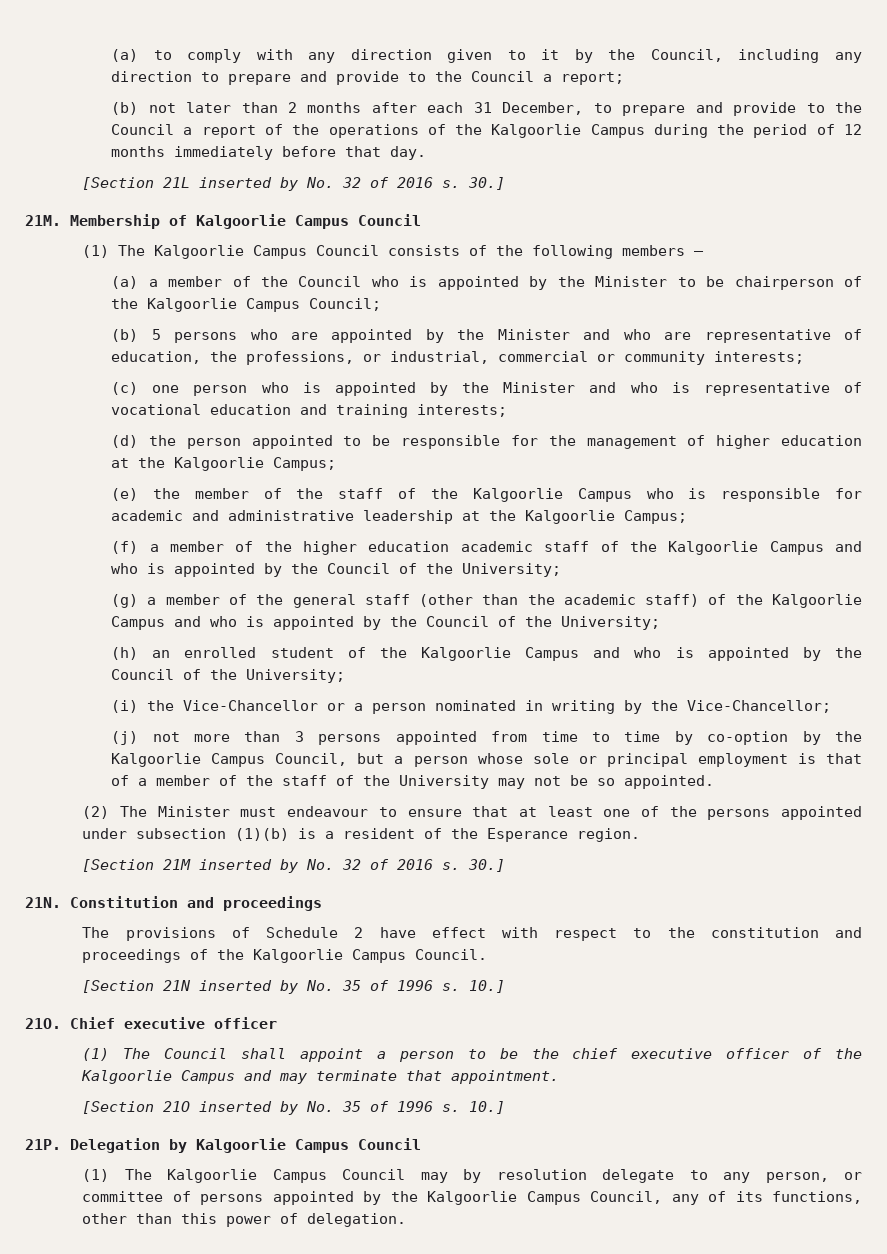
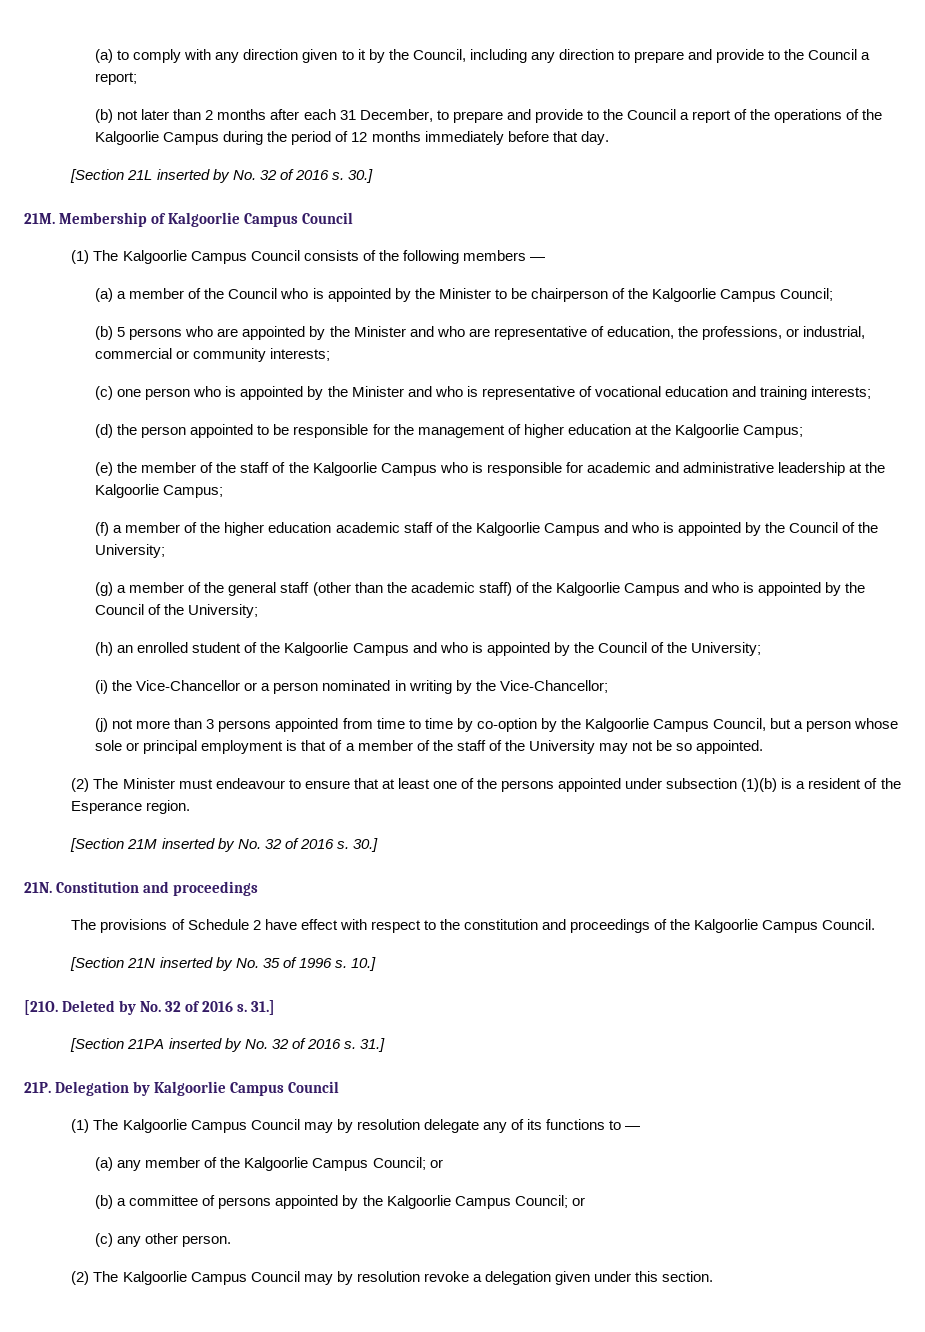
- 21O. Chief executive officer
- (1) The Council shall appoint a person to be the chief executive officer of the Kalgoorlie Campus and may terminate that appointment.
- [Section 21O inserted by No. 35 of 1996 s. 10.]
+ [21O. Deleted by No. 32 of 2016 s. 31.]
+ [Section 21PA inserted by No. 32 of 2016 s. 31.]
- (1) The Kalgoorlie Campus Council may by resolution delegate to any person, or committee of persons appointed by the Kalgoorlie Campus Council, any of its functions, other than this power of delegation.
+ (1) The Kalgoorlie Campus Council may by resolution delegate any of its functions to —
+ (a) any member of the Kalgoorlie Campus Council; or
+ (b) a committee of persons appointed by the Kalgoorlie Campus Council; or
+ (c) any other person.
+ (2) The Kalgoorlie Campus Council may by resolution revoke a delegation given under this section.

